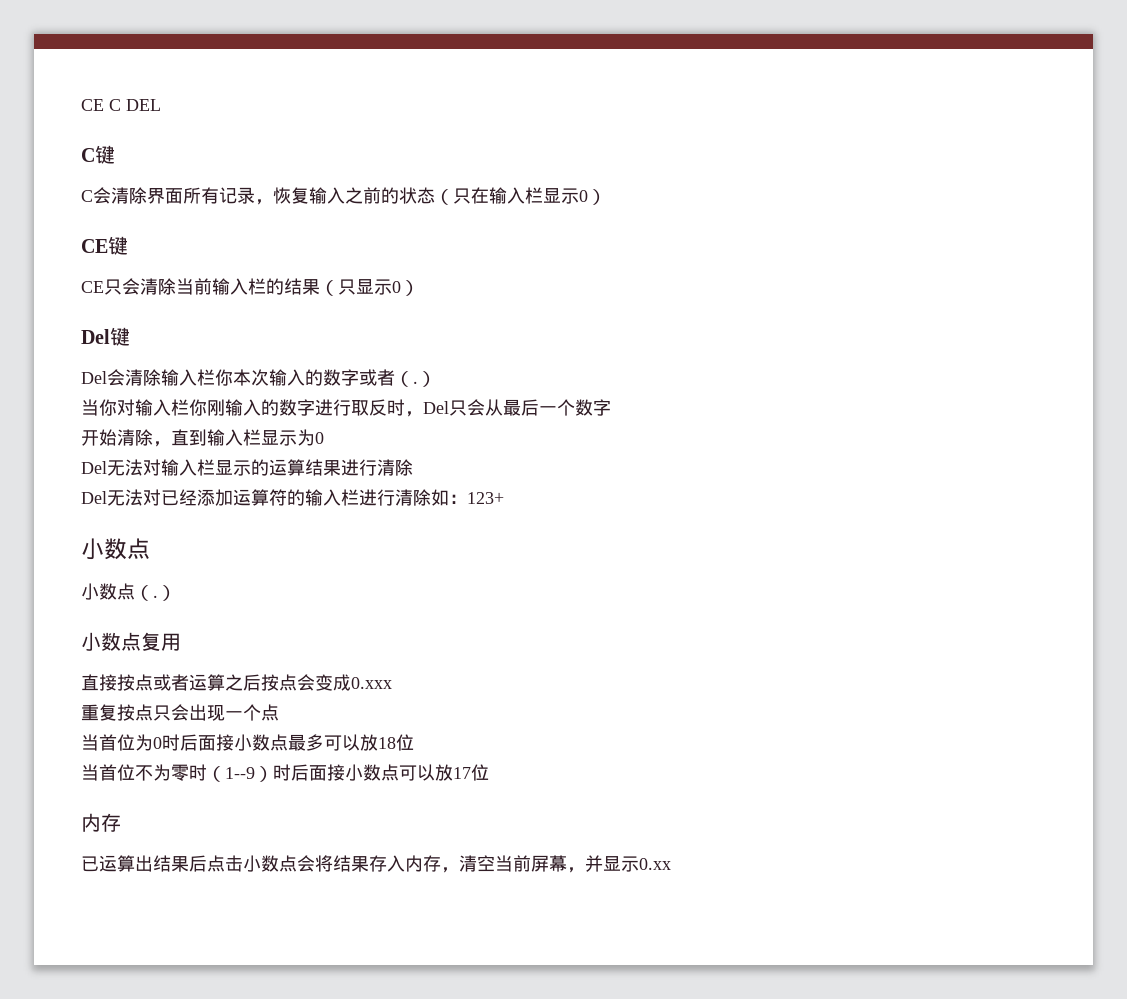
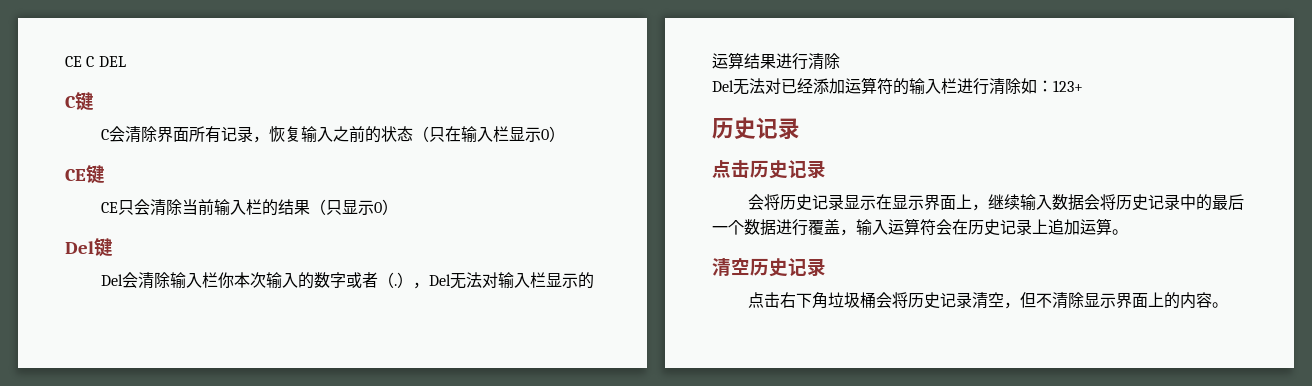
- Del会清除输入栏你本次输入的数字或者（.）
- 当你对输入栏你刚输入的数字进行取反时，Del只会从最后一个数字
- 开始清除，直到输入栏显示为0
- Del无法对输入栏显示的运算结果进行清除
+ Del会清除输入栏你本次输入的数字或者（.），Del无法对输入栏显示的运算结果进行清除
  Del无法对已经添加运算符的输入栏进行清除如：123+
- 小数点
- 小数点（.）
- 小数点复用
- 直接按点或者运算之后按点会变成0.xxx
- 重复按点只会出现一个点
- 当首位为0时后面接小数点最多可以放18位
- 当首位不为零时（1--9）时后面接小数点可以放17位
- 内存
- 已运算出结果后点击小数点会将结果存入内存，清空当前屏幕，并显示0.xx
+ 历史记录
+ 点击历史记录
+ 会将历史记录显示在显示界面上，继续输入数据会将历史记录中的最后一个数据进行覆盖，输入运算符会在历史记录上追加运算。
+ 清空历史记录
+ 点击右下角垃圾桶会将历史记录清空，但不清除显示界面上的内容。

